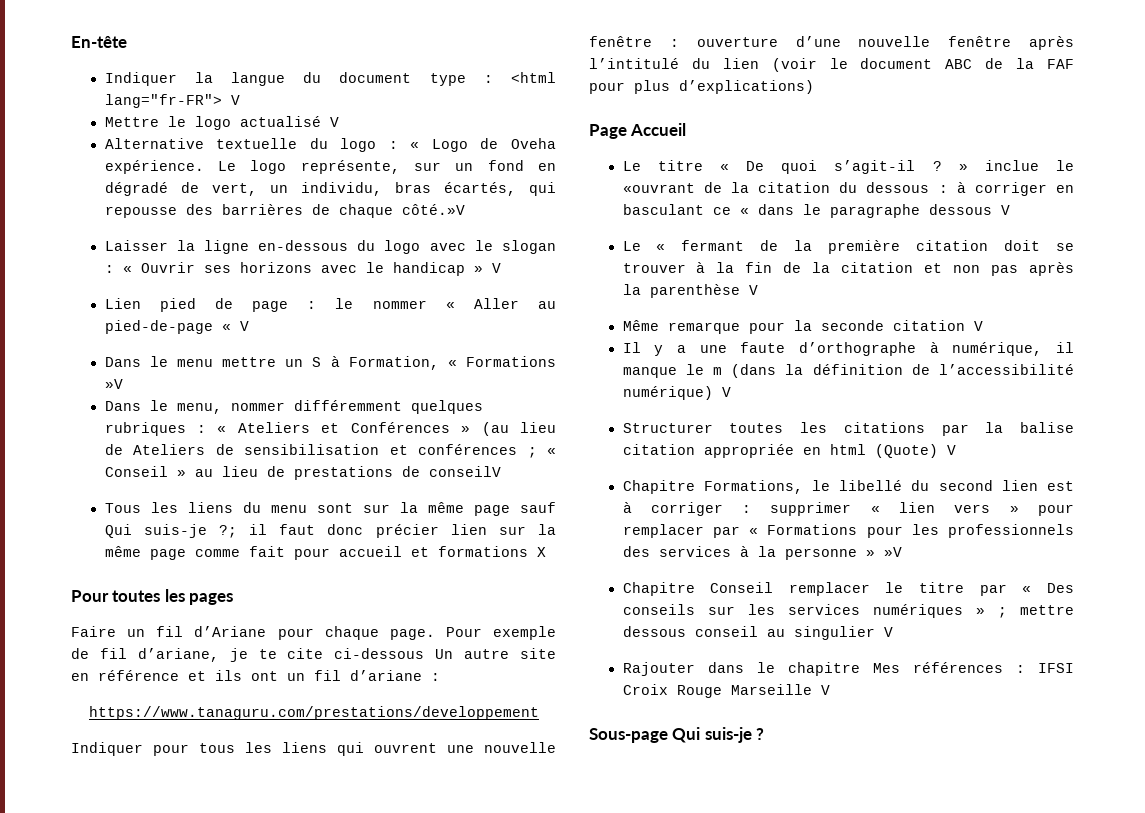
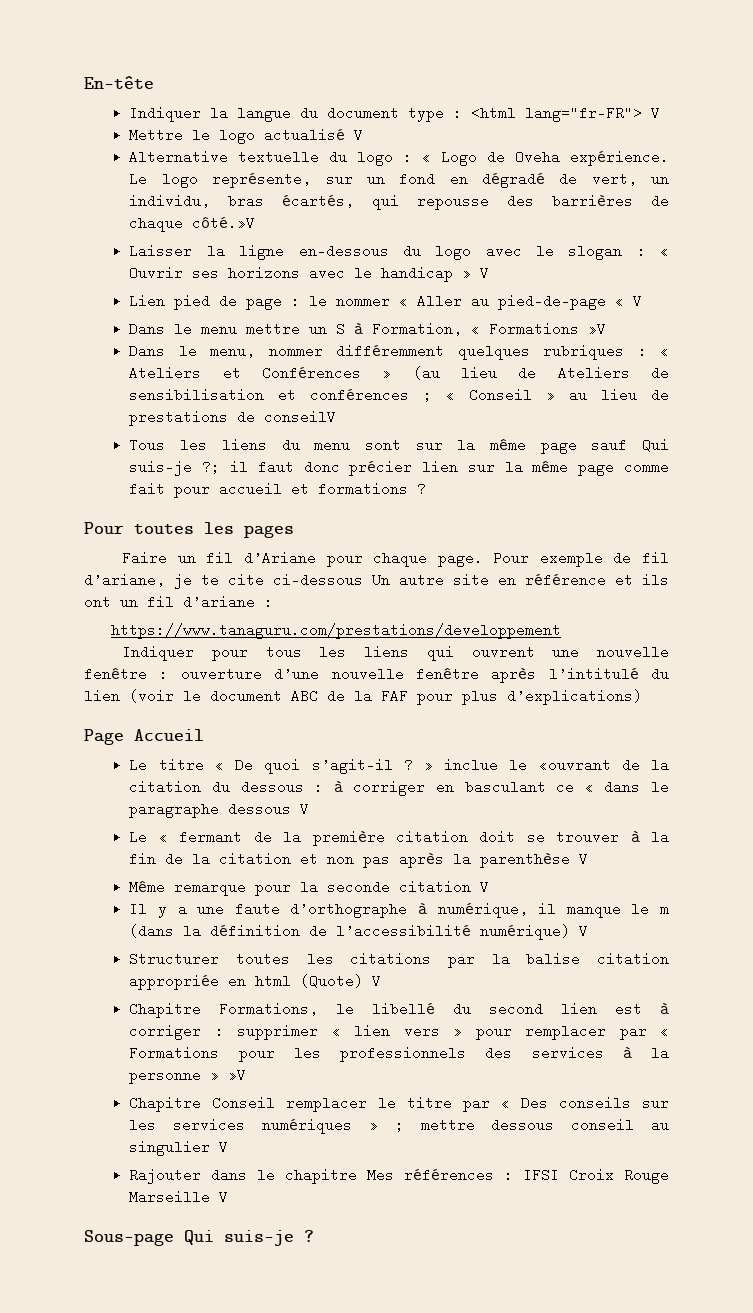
- Tous les liens du menu sont sur la même page sauf Qui suis-je ?; il faut donc précier lien sur la même page comme fait pour accueil et formations X
+ Tous les liens du menu sont sur la même page sauf Qui suis-je ?; il faut donc précier lien sur la même page comme fait pour accueil et formations ?

